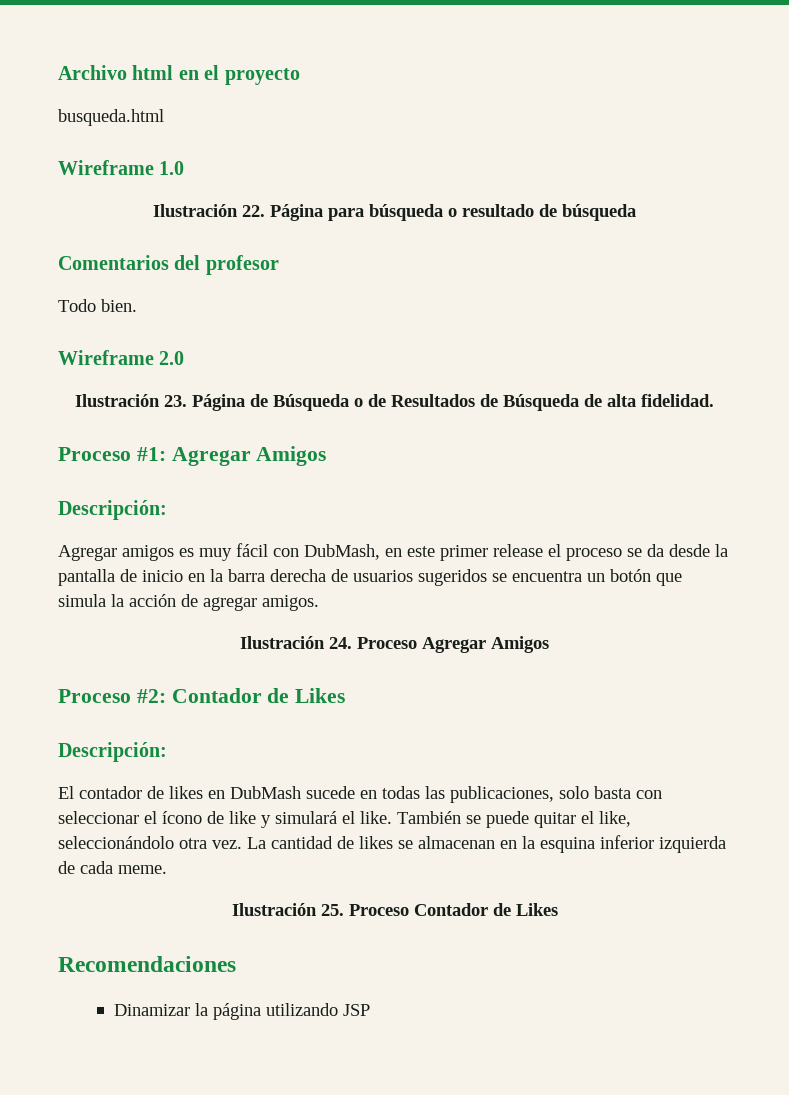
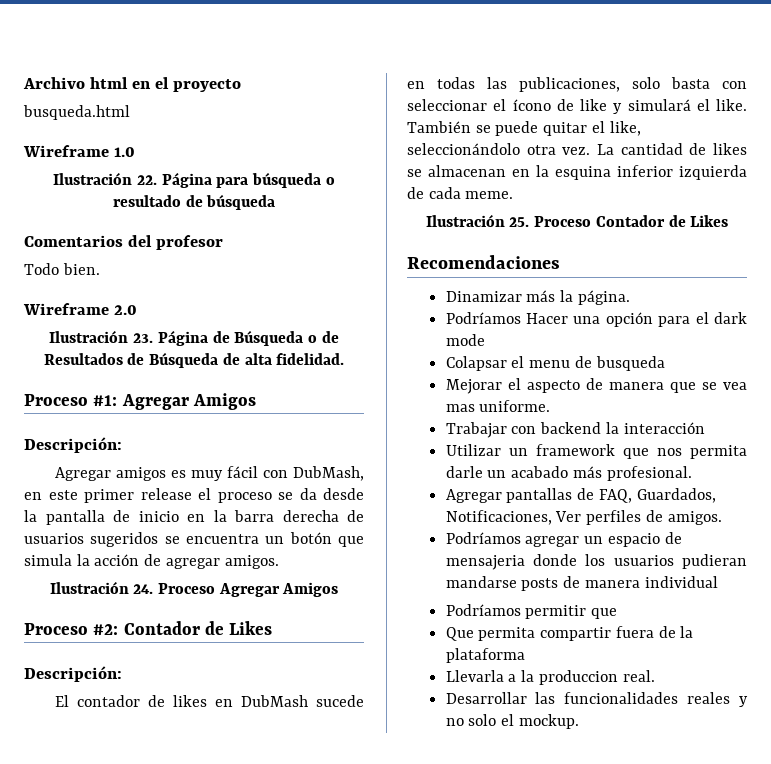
- Dinamizar la página utilizando JSP
+ Dinamizar más la página.
+ Podríamos Hacer una opción para el dark mode
+ Colapsar el menu de busqueda
+ Mejorar el aspecto de manera que se vea mas uniforme.
+ Trabajar con backend la interacción
+ Utilizar un framework que nos permita darle un acabado más profesional.
+ Agregar pantallas de FAQ, Guardados, Notificaciones, Ver perfiles de amigos.
+ Podríamos agregar un espacio de mensajeria donde los usuarios pudieran mandarse posts de manera individual
+ Podríamos permitir que
+ Que permita compartir fuera de la plataforma
+ Llevarla a la produccion real.
+ Desarrollar las funcionalidades reales y no solo el mockup.

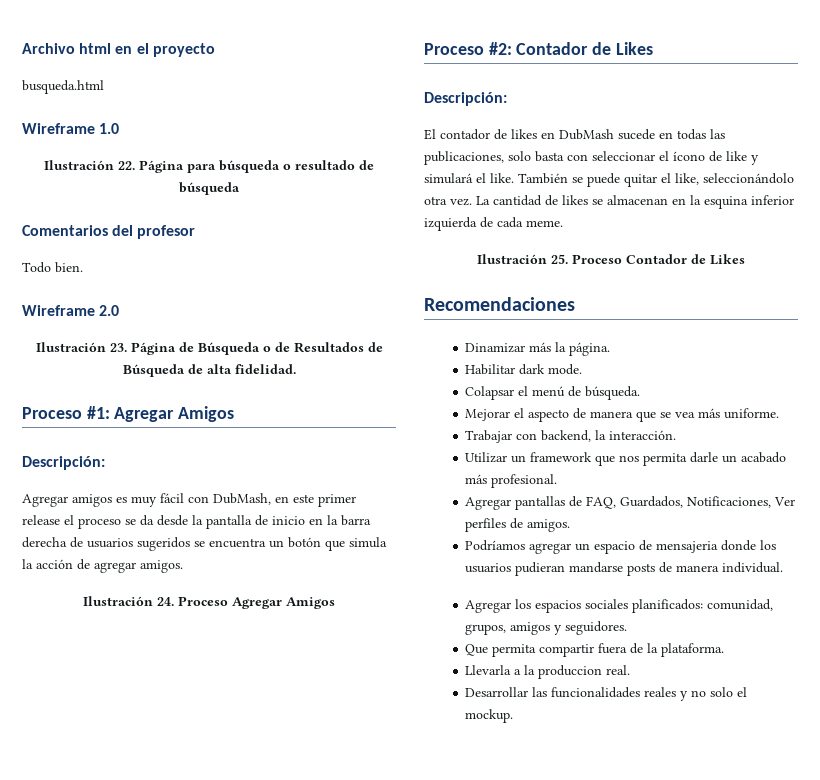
- Podríamos Hacer una opción para el dark mode
+ Habilitar dark mode.
- Colapsar el menu de busqueda
+ Colapsar el menú de búsqueda.
- Mejorar el aspecto de manera que se vea mas uniforme.
+ Mejorar el aspecto de manera que se vea más uniforme.
- Trabajar con backend la interacción
+ Trabajar con backend, la interacción.
- Podríamos agregar un espacio de mensajeria donde los usuarios pudieran mandarse posts de manera individual
- Podríamos permitir que
+ Podríamos agregar un espacio de mensajeria donde los usuarios pudieran mandarse posts de manera individual.
+ Agregar los espacios sociales planificados: comunidad, grupos, amigos y seguidores.
- Que permita compartir fuera de la plataforma
+ Que permita compartir fuera de la plataforma.

